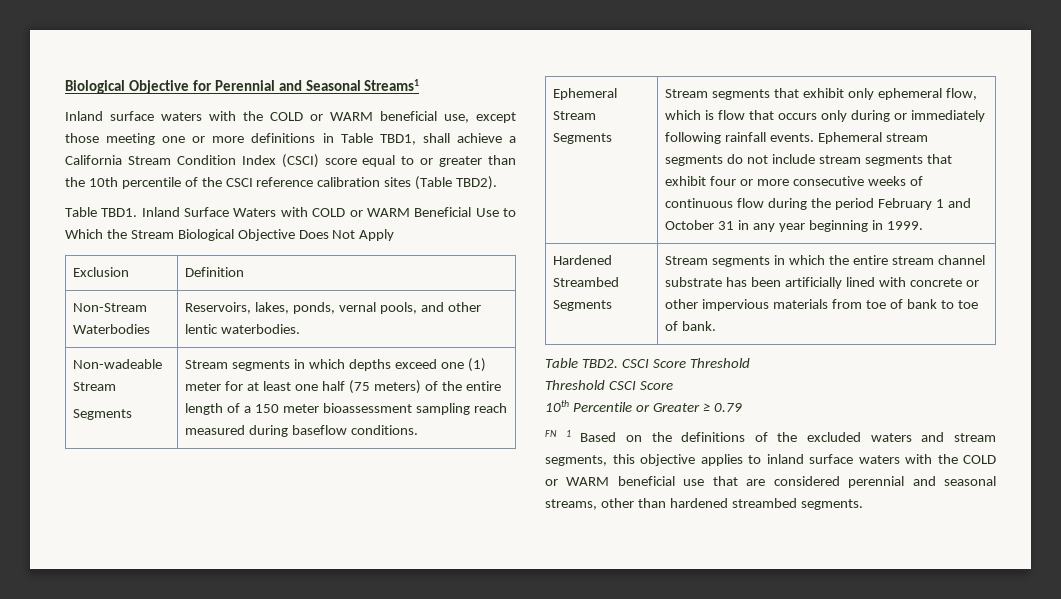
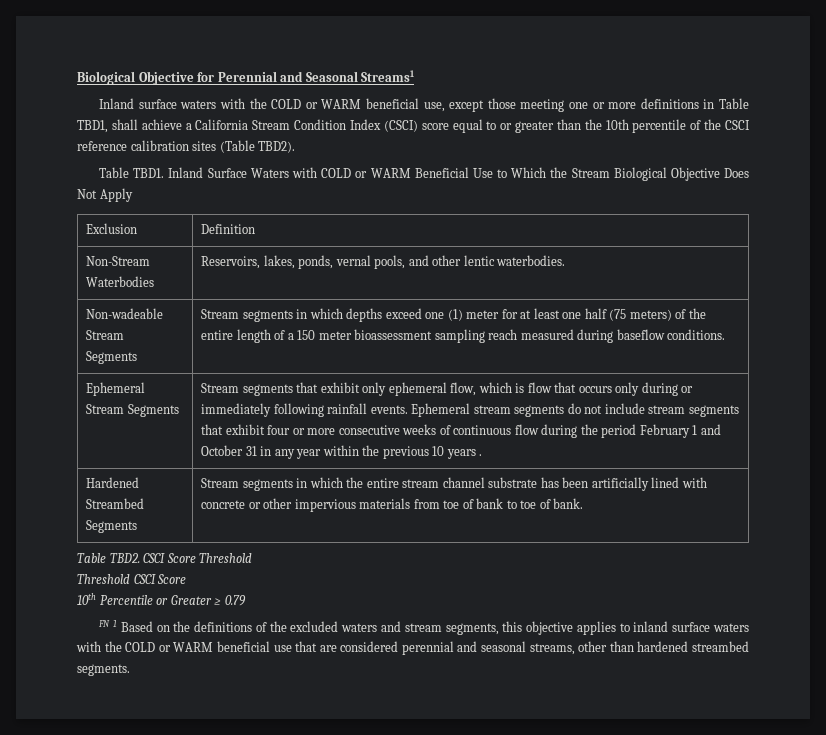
- Ephemeral stream segments do not include stream segments that exhibit four or more consecutive weeks of continuous flow during the period February 1 and October 31 in any year beginning in 1999.
+ Ephemeral stream segments do not include stream segments that exhibit four or more consecutive weeks of continuous flow during the period February 1 and October 31 in any year within the previous 10 years .

